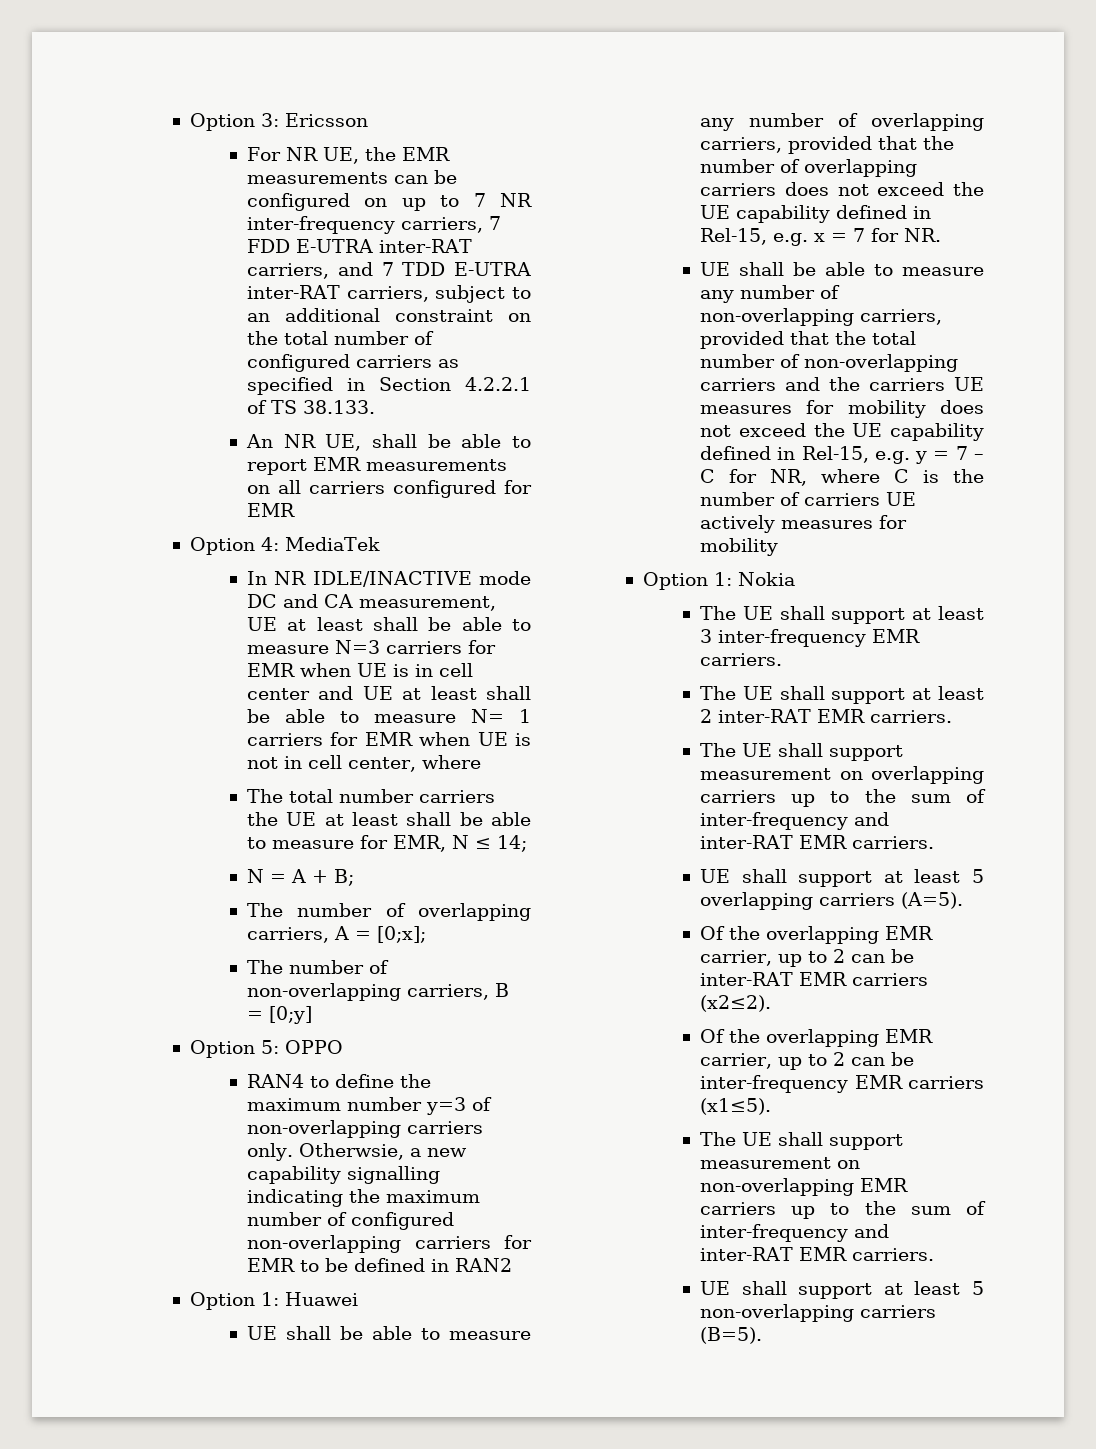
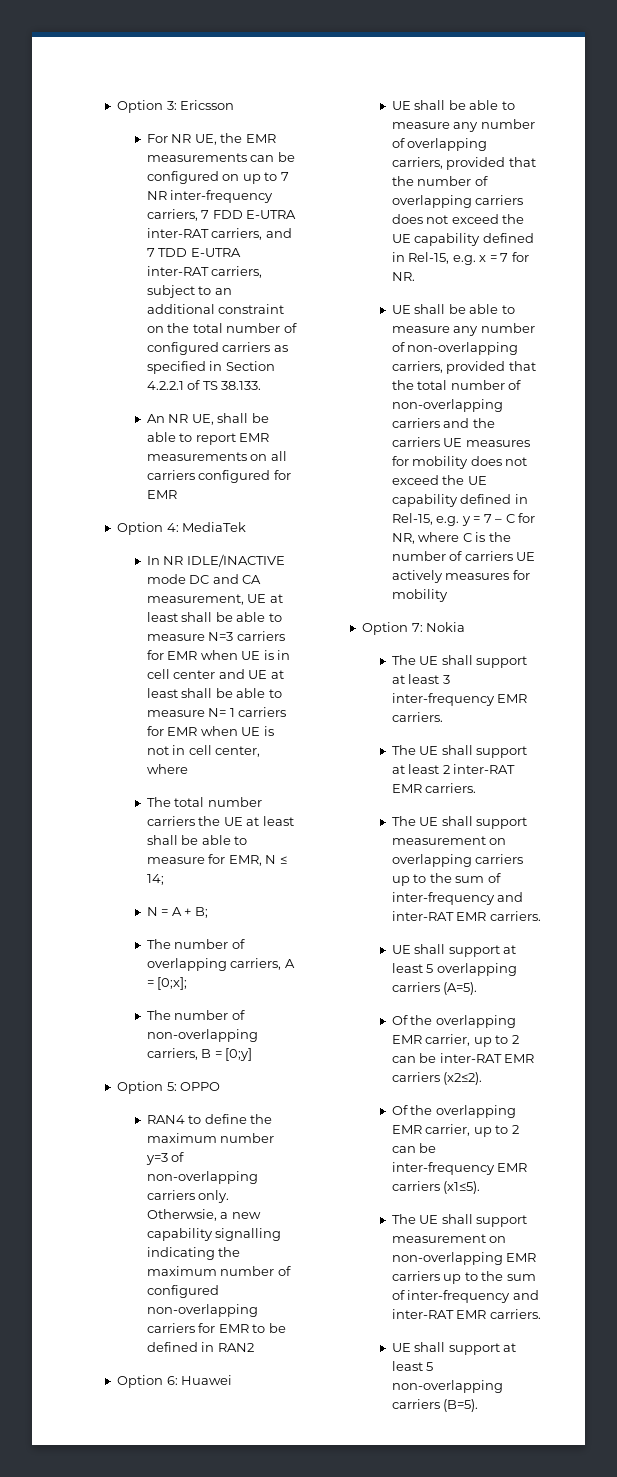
- Option 1: Huawei
+ Option 6: Huawei
- Option 1: Nokia
+ Option 7: Nokia

